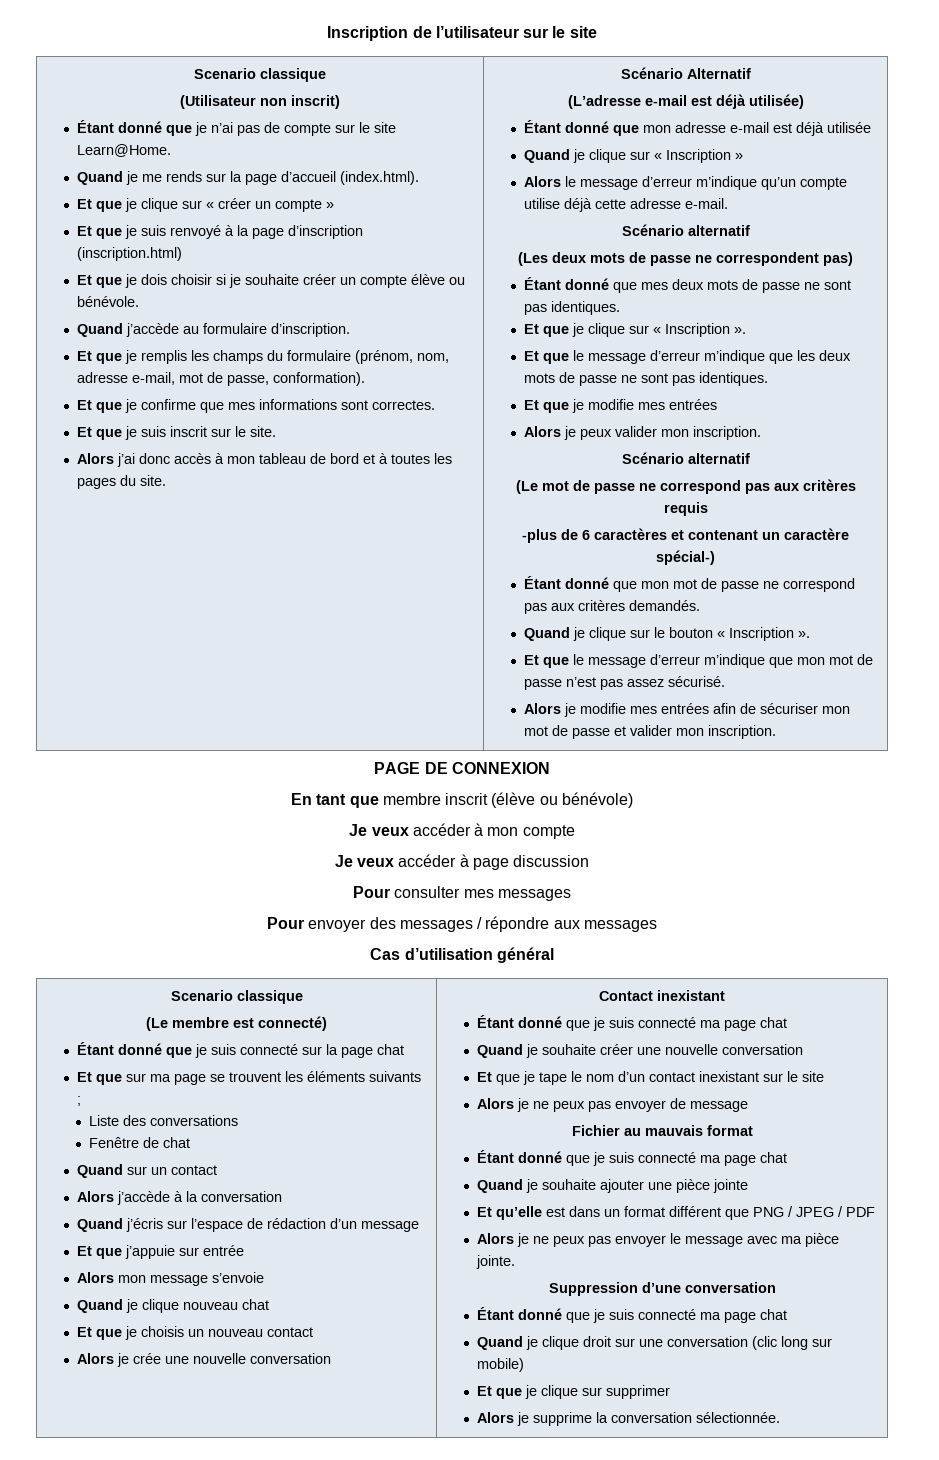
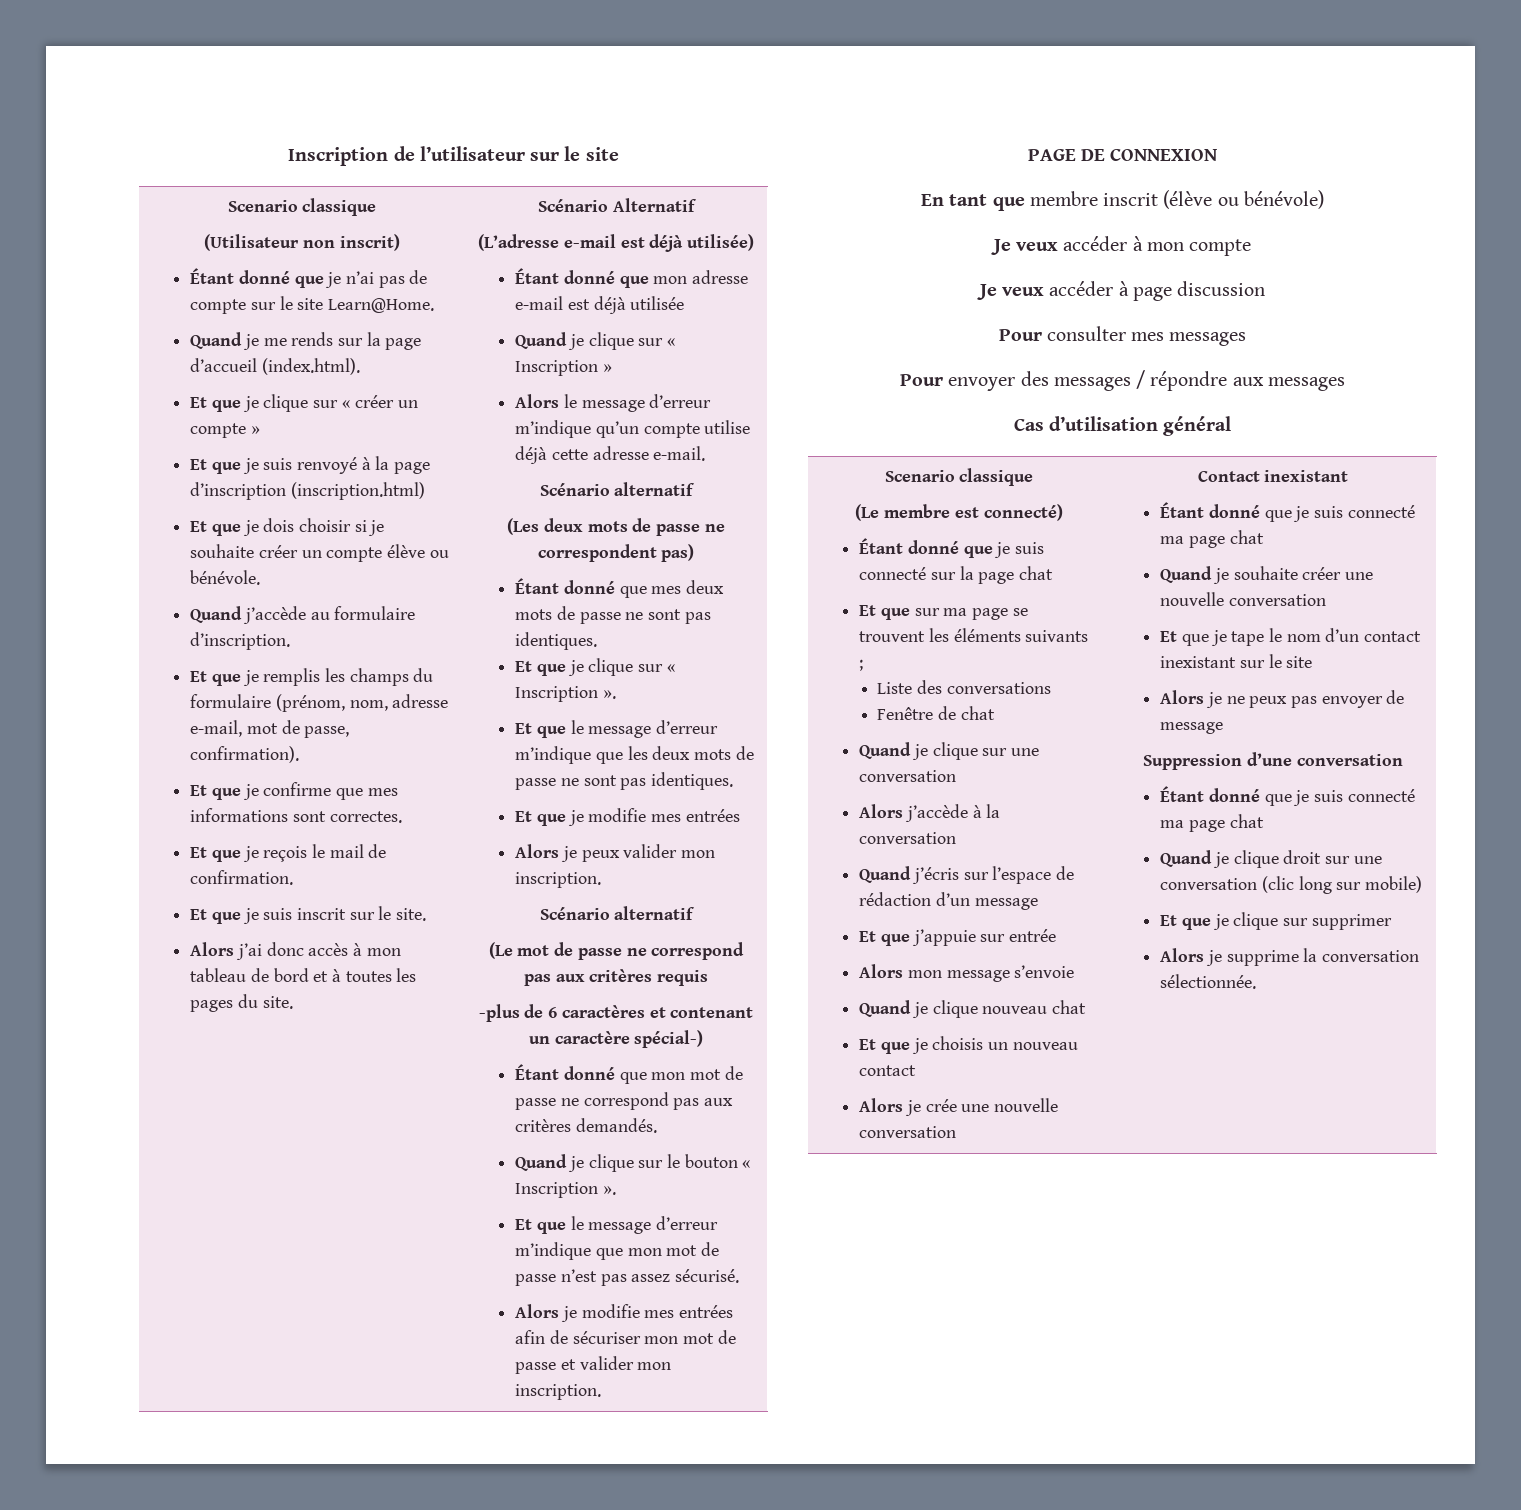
- Et que je remplis les champs du formulaire (prénom, nom, adresse e-mail, mot de passe, conformation).
+ Et que je remplis les champs du formulaire (prénom, nom, adresse e-mail, mot de passe, confirmation).
+ Et que je reçois le mail de confirmation.
- Quand sur un contact
+ Quand je clique sur une conversation
- Fichier au mauvais format
- Étant donné que je suis connecté ma page chat
- Quand je souhaite ajouter une pièce jointe
- Et qu’elle est dans un format différent que PNG / JPEG / PDF
- Alors je ne peux pas envoyer le message avec ma pièce jointe.

